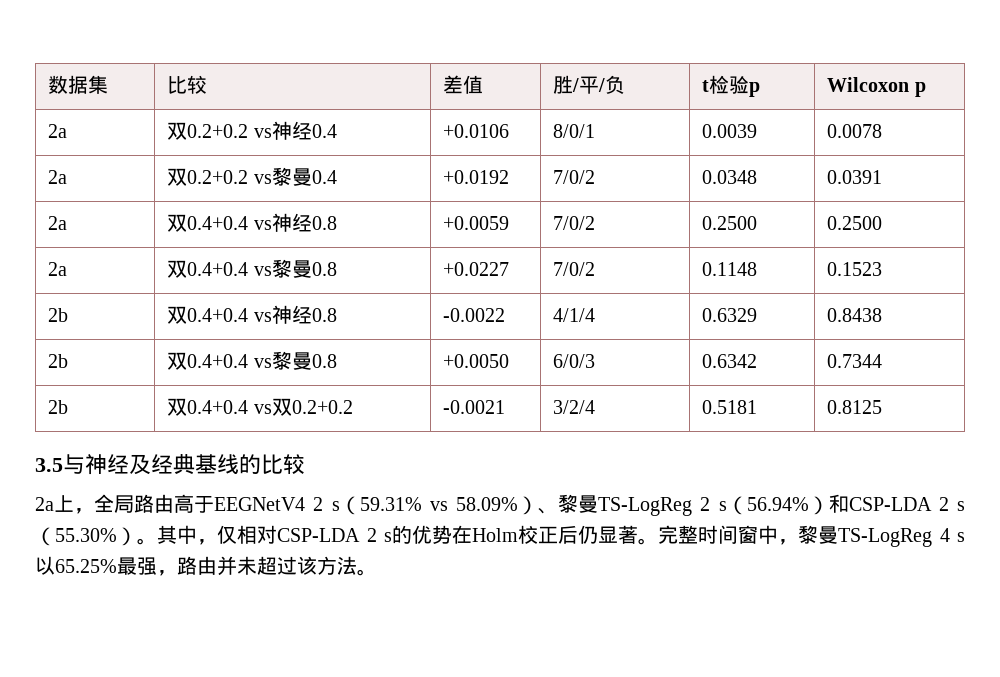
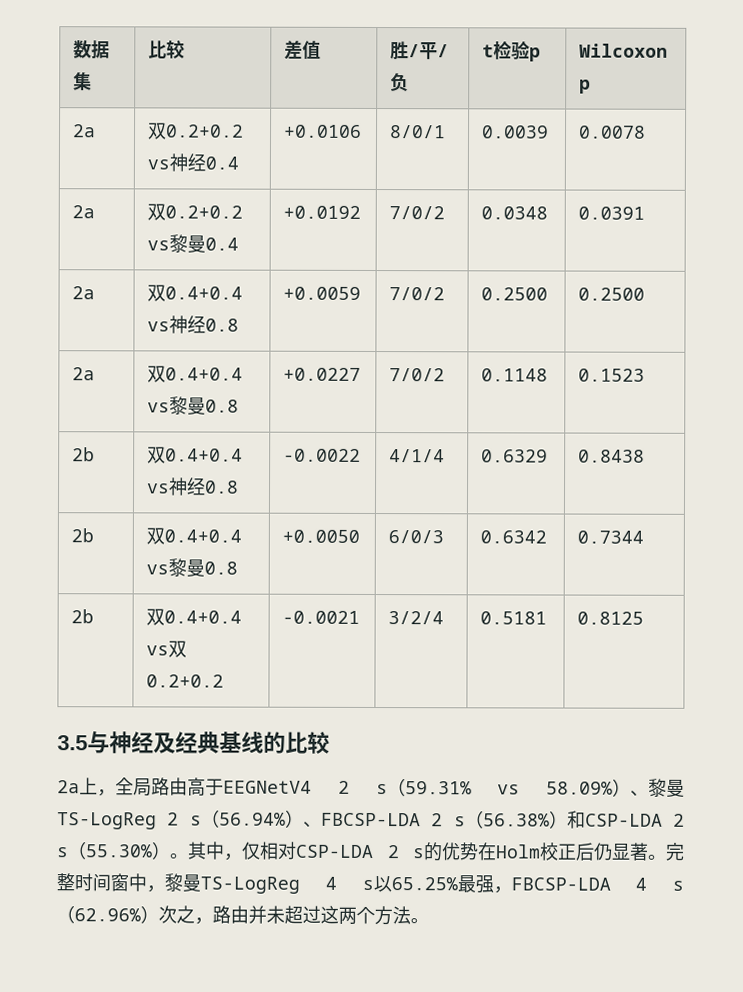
- 2a上，全局路由高于EEGNetV4 2 s（59.31% vs 58.09%）、黎曼TS-LogReg 2 s（56.94%）和CSP-LDA 2 s（55.30%）。
+ 2a上，全局路由高于EEGNetV4 2 s（59.31% vs 58.09%）、黎曼TS-LogReg 2 s（56.94%）、FBCSP-LDA 2 s（56.38%）和CSP-LDA 2 s（55.30%）。
- 完整时间窗中，黎曼TS-LogReg 4 s以65.25%最强，路由并未超过该方法。
+ 完整时间窗中，黎曼TS-LogReg 4 s以65.25%最强，FBCSP-LDA 4 s（62.96%）次之，路由并未超过这两个方法。

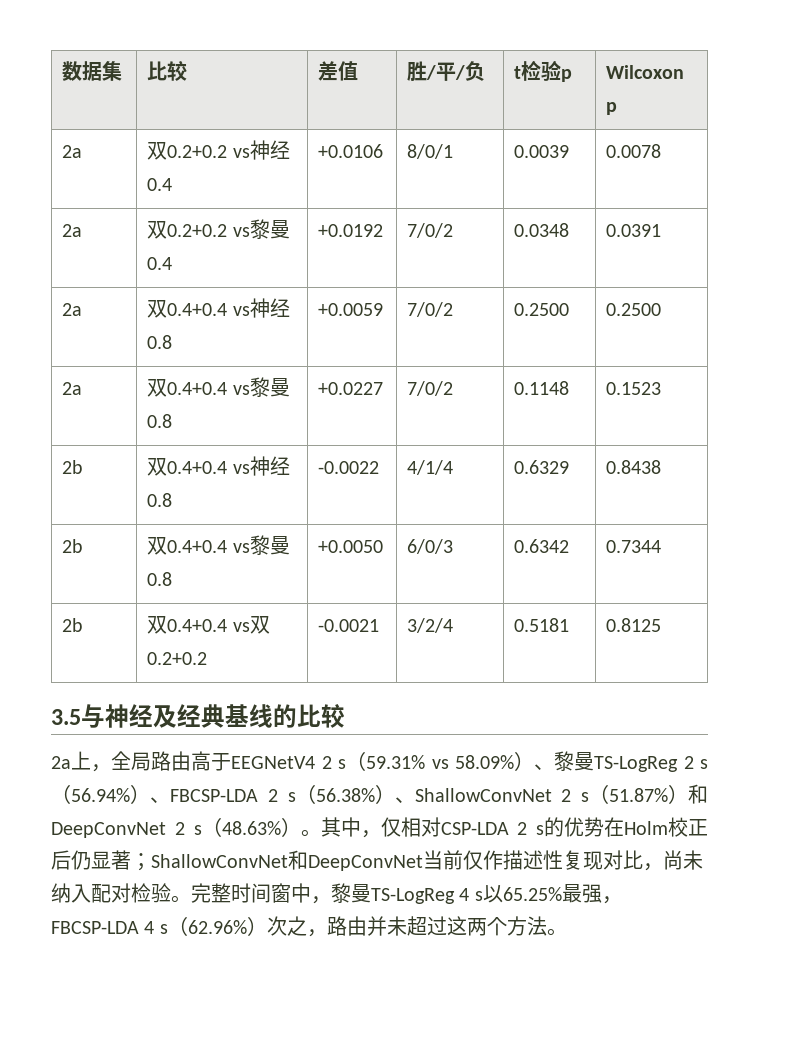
- 2a上，全局路由高于EEGNetV4 2 s（59.31% vs 58.09%）、黎曼TS-LogReg 2 s（56.94%）、FBCSP-LDA 2 s（56.38%）和CSP-LDA 2 s（55.30%）。
+ 2a上，全局路由高于EEGNetV4 2 s（59.31% vs 58.09%）、黎曼TS-LogReg 2 s（56.94%）、FBCSP-LDA 2 s（56.38%）、ShallowConvNet 2 s（51.87%）和DeepConvNet 2 s（48.63%）。
- 其中，仅相对CSP-LDA 2 s的优势在Holm校正后仍显著。
+ 其中，仅相对CSP-LDA 2 s的优势在Holm校正后仍显著；ShallowConvNet和DeepConvNet当前仅作描述性复现对比，尚未纳入配对检验。

